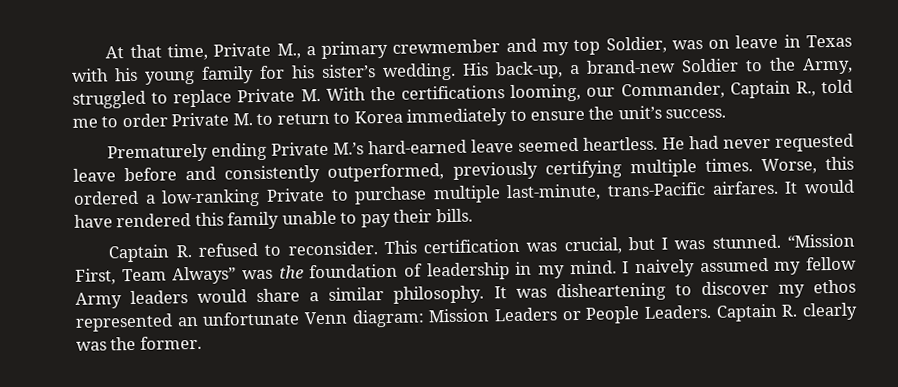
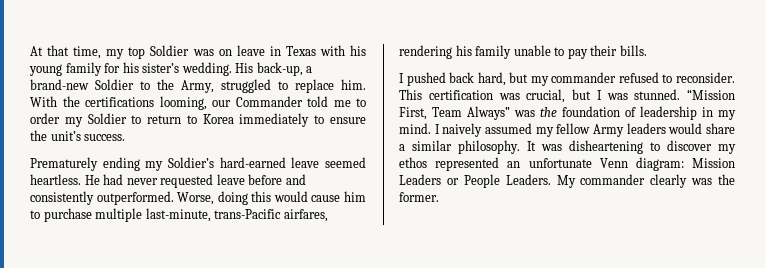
- At that time, Private M., a primary crewmember and my top Soldier, was on leave in Texas with his young family for his sister’s wedding.
+ At that time, my top Soldier was on leave in Texas with his young family for his sister’s wedding.
- His back-up, a brand-new Soldier to the Army, struggled to replace Private M. With the certifications looming, our Commander, Captain R., told me to order Private M. to return to Korea immediately to ensure the unit’s success.
+ His back-up, a brand-new Soldier to the Army, struggled to replace him. With the certifications looming, our Commander told me to order my Soldier to return to Korea immediately to ensure the unit’s success.
- Prematurely ending Private M.’s hard-earned leave seemed heartless.
+ Prematurely ending my Soldier’s hard-earned leave seemed heartless.
- He had never requested leave before and consistently outperformed, previously certifying multiple times. Worse, this ordered a low-ranking Private to purchase multiple last-minute, trans-Pacific airfares. It would have rendered this family unable to pay their bills.
+ He had never requested leave before and consistently outperformed. Worse, doing this would cause him to purchase multiple last-minute, trans-Pacific airfares, rendering his family unable to pay their bills.
- Captain R. refused to reconsider.
+ I pushed back hard, but my commander refused to reconsider.
- Captain R. clearly was the former.
+ My commander clearly was the former.

